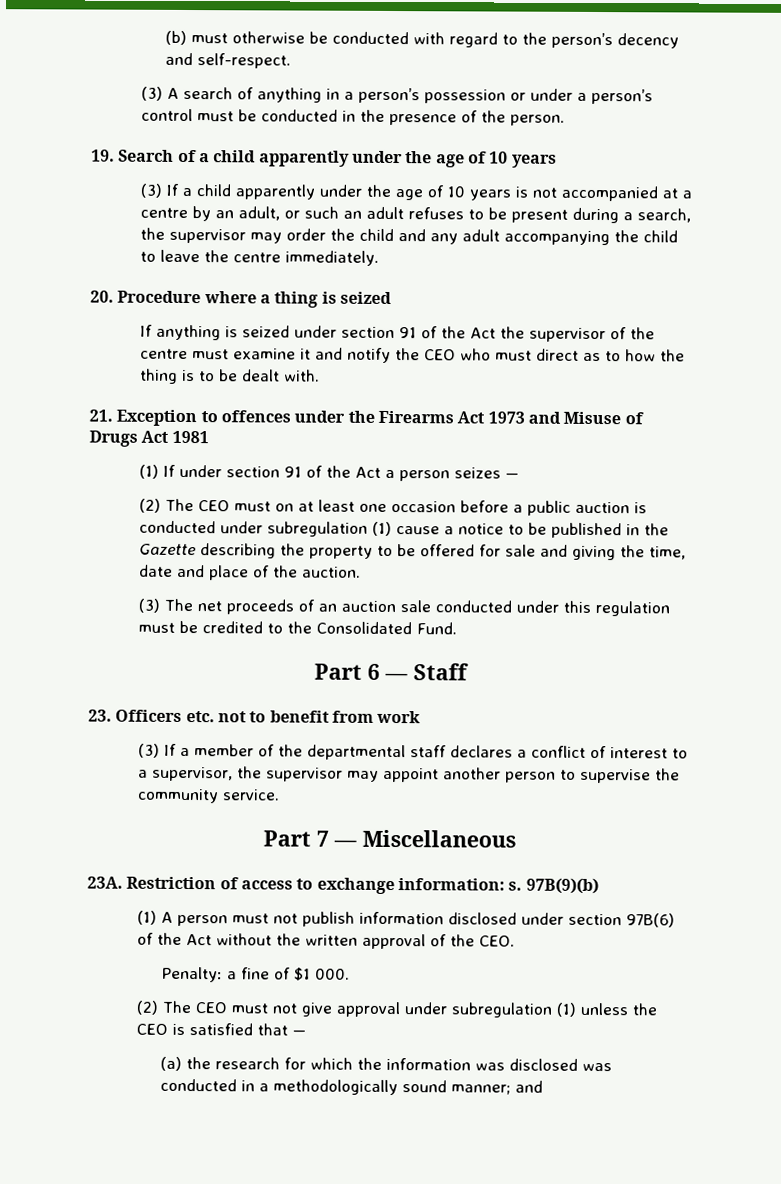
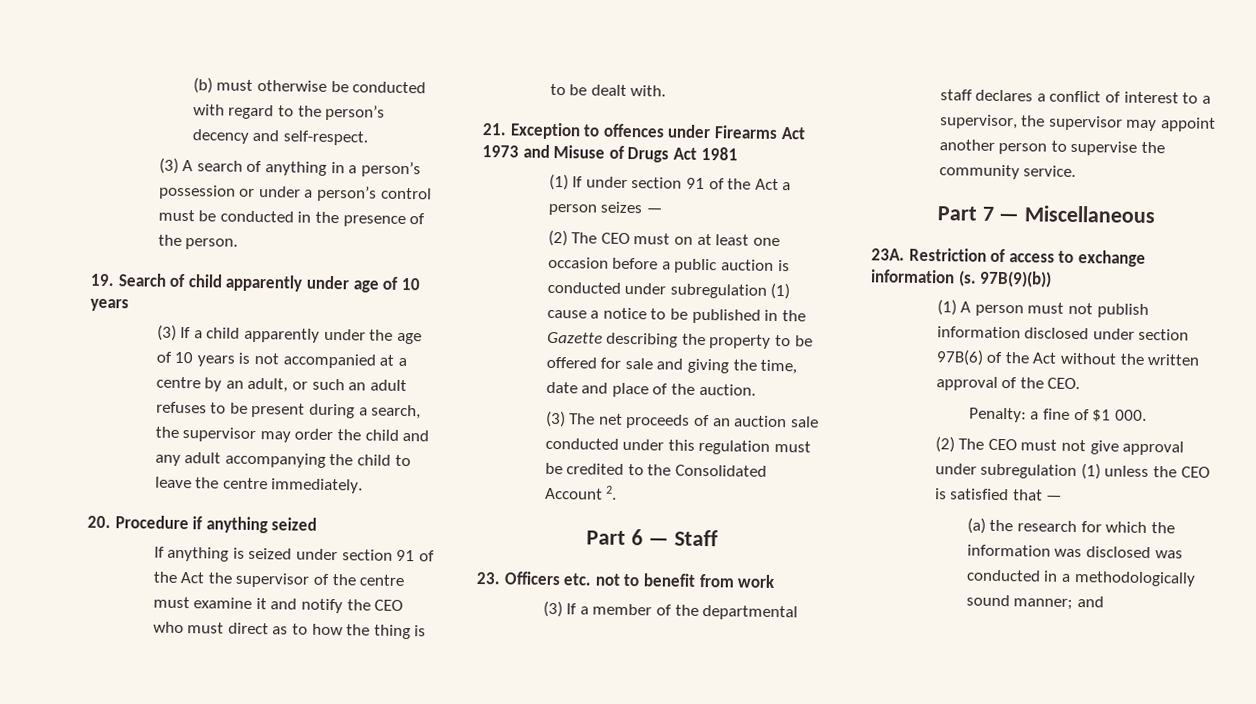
- 19. Search of a child apparently under the age of 10 years
+ 19. Search of child apparently under age of 10 years
- 20. Procedure where a thing is seized
+ 20. Procedure if anything seized
- 21. Exception to offences under the Firearms Act 1973 and Misuse of Drugs Act 1981
+ 21. Exception to offences under Firearms Act 1973 and Misuse of Drugs Act 1981
- (3) The net proceeds of an auction sale conducted under this regulation must be credited to the Consolidated Fund.
+ (3) The net proceeds of an auction sale conducted under this regulation must be credited to the Consolidated Account 2.
- Restriction of access to exchange information: s. 97B(9)(b)
+ Restriction of access to exchange information (s. 97B(9)(b))

